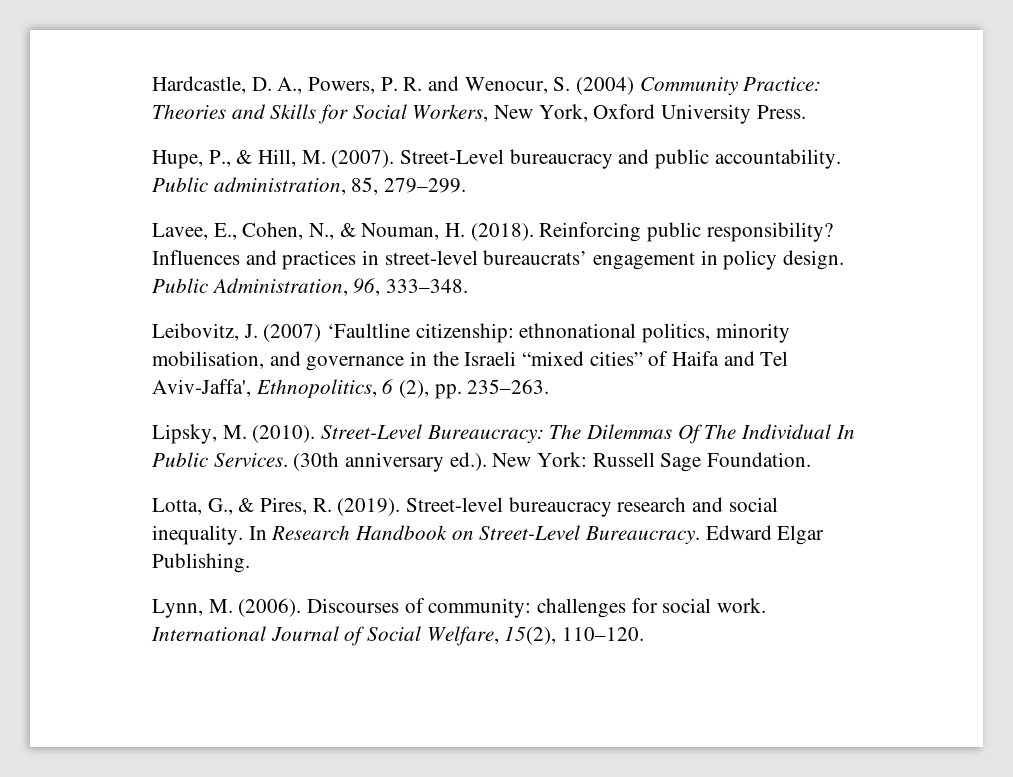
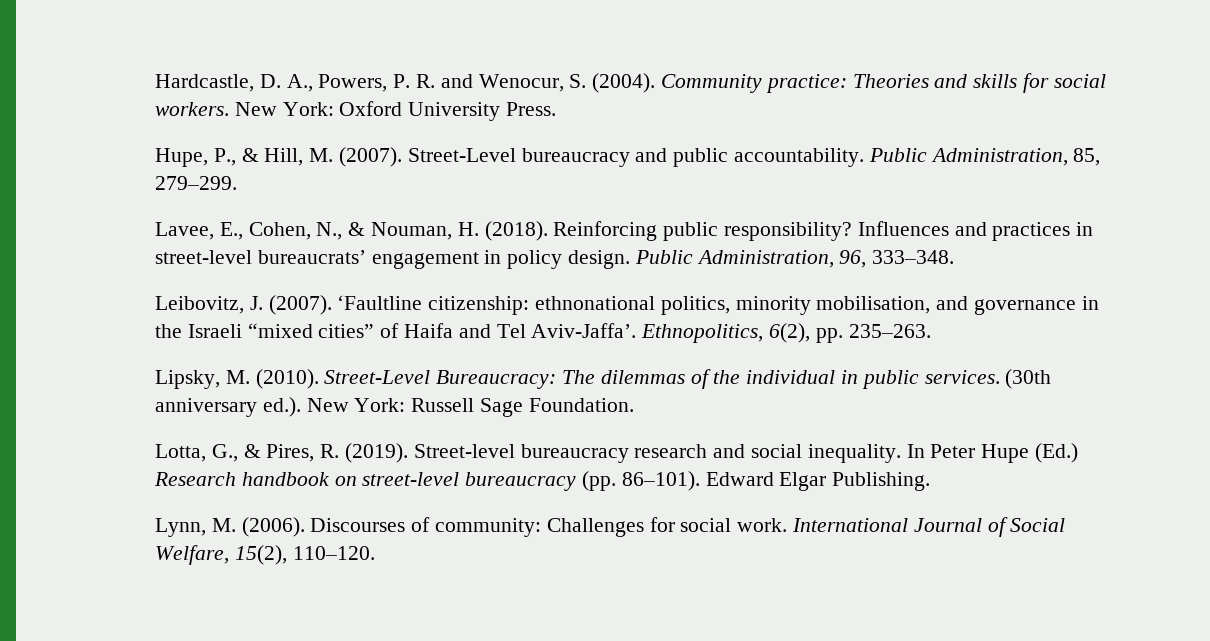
- Hardcastle, D. A., Powers, P. R. and Wenocur, S. (2004) Community Practice: Theories and Skills for Social Workers, New York, Oxford University Press.
+ Hardcastle, D. A., Powers, P. R. and Wenocur, S. (2004). Community practice: Theories and skills for social workers. New York: Oxford University Press.
- Public administration, 85, 279–299.
+ Public Administration, 85, 279–299.
- Leibovitz, J. (2007) ‘Faultline citizenship: ethnonational politics, minority mobilisation, and governance in the Israeli “mixed cities” of Haifa and Tel Aviv-Jaffa', Ethnopolitics, 6 (2), pp. 235–263.
+ Leibovitz, J. (2007). ‘Faultline citizenship: ethnonational politics, minority mobilisation, and governance in the Israeli “mixed cities” of Haifa and Tel Aviv-Jaffa’. Ethnopolitics, 6(2), pp. 235–263.
- Street-Level Bureaucracy: The Dilemmas Of The Individual In Public Services.
+ Street-Level Bureaucracy: The dilemmas of the individual in public services.
- In Research Handbook on Street-Level Bureaucracy.
+ In Peter Hupe (Ed.) Research handbook on street-level bureaucracy (pp. 86–101).
- Discourses of community: challenges for social work.
+ Discourses of community: Challenges for social work.

